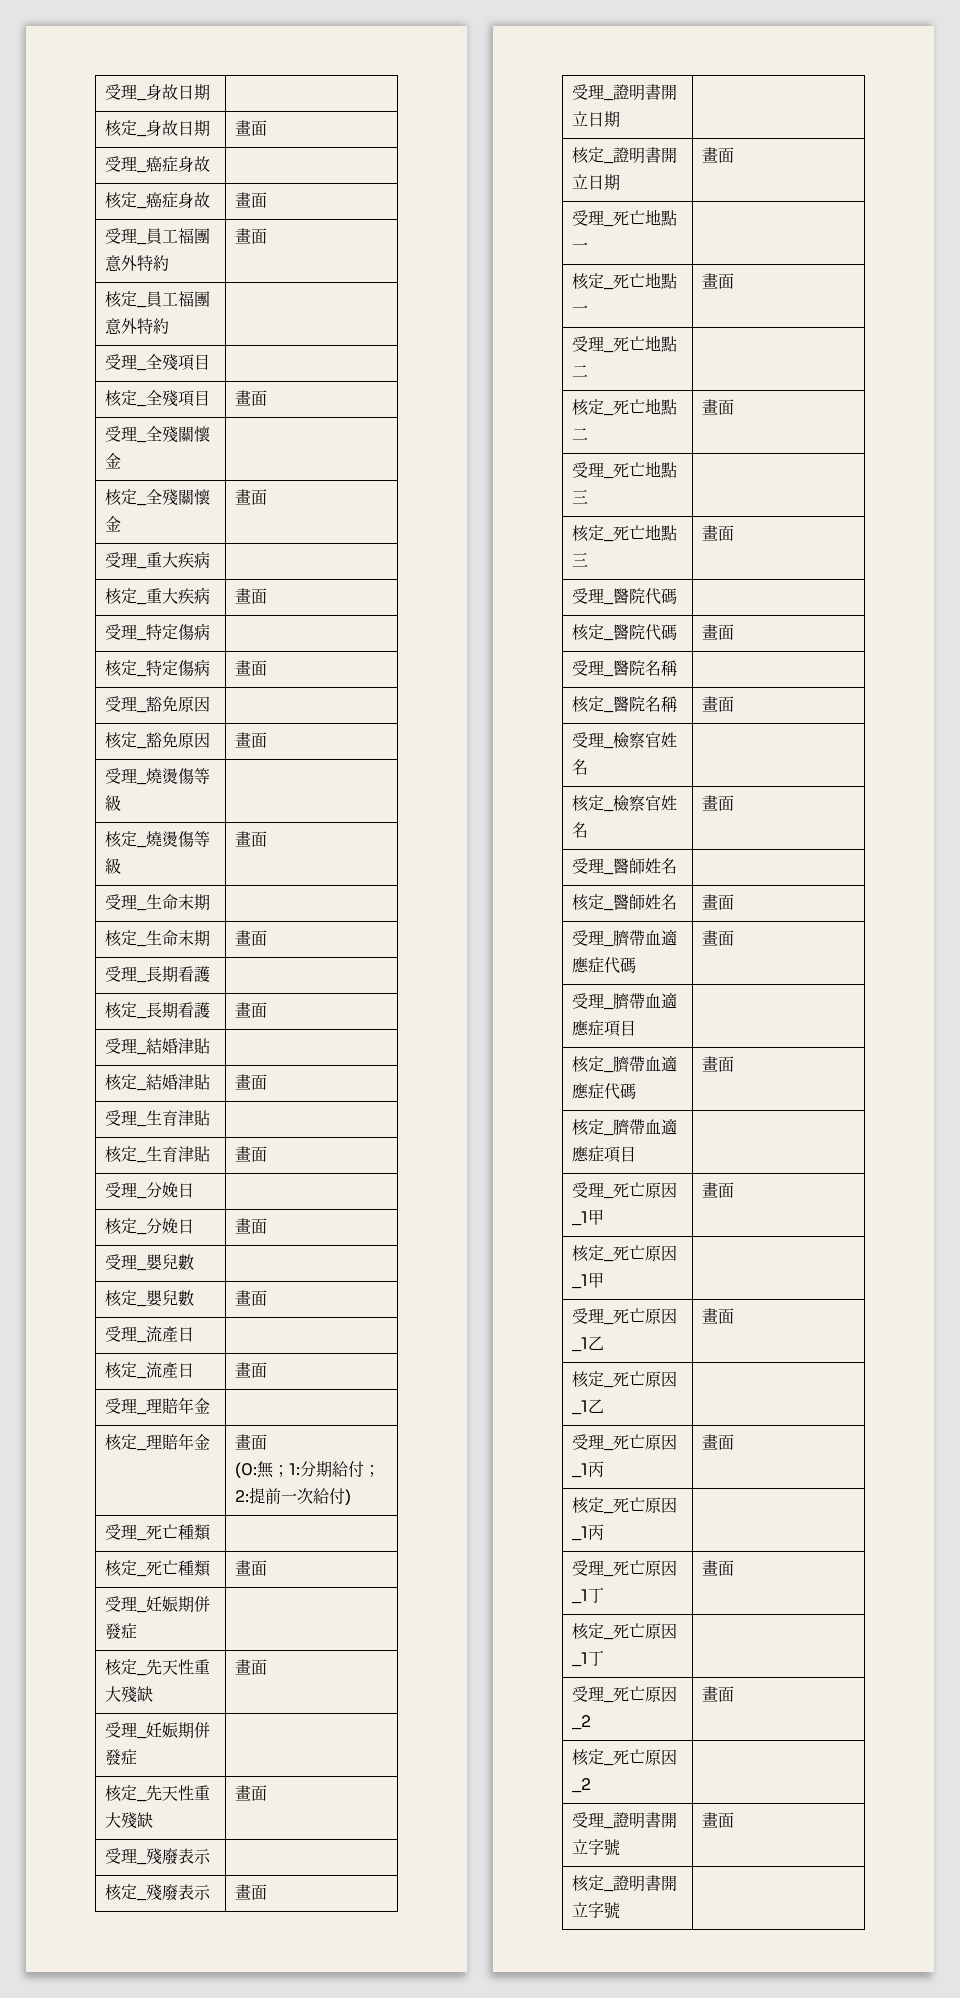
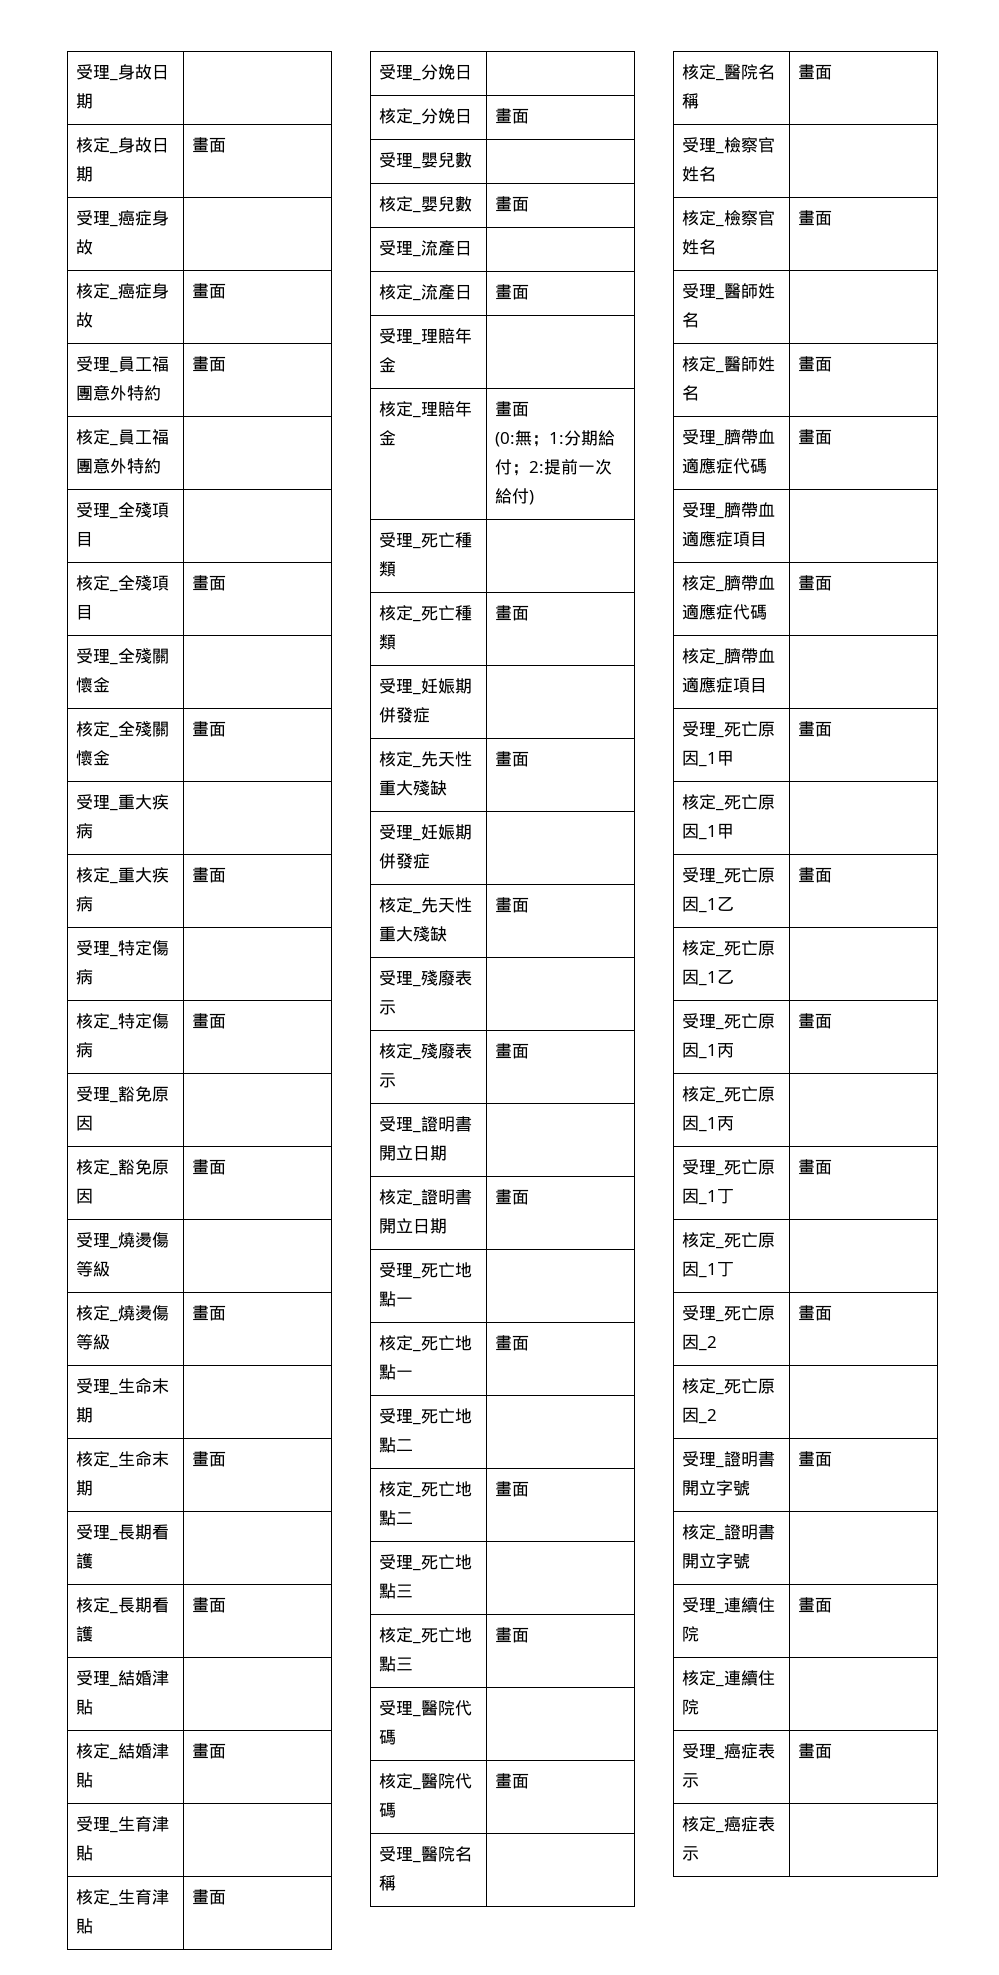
+ 受理_連續住院 | 畫面
+ 核定_連續住院 |
+ 受理_癌症表示 | 畫面
+ 核定_癌症表示 |

